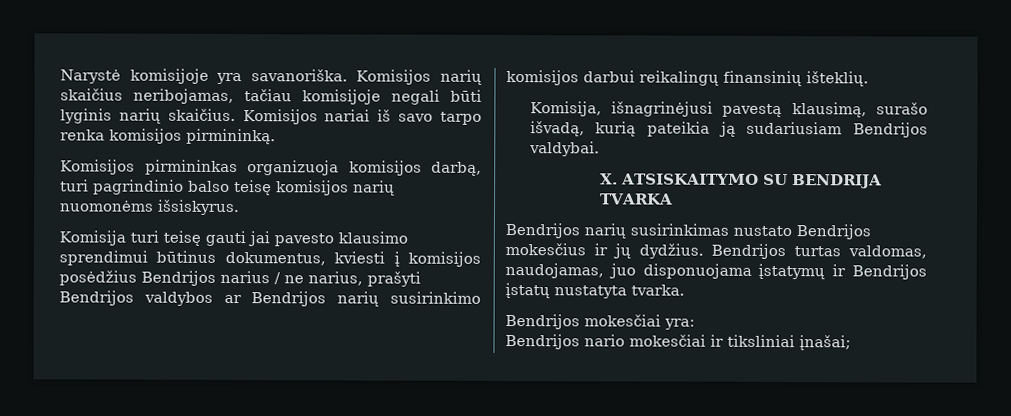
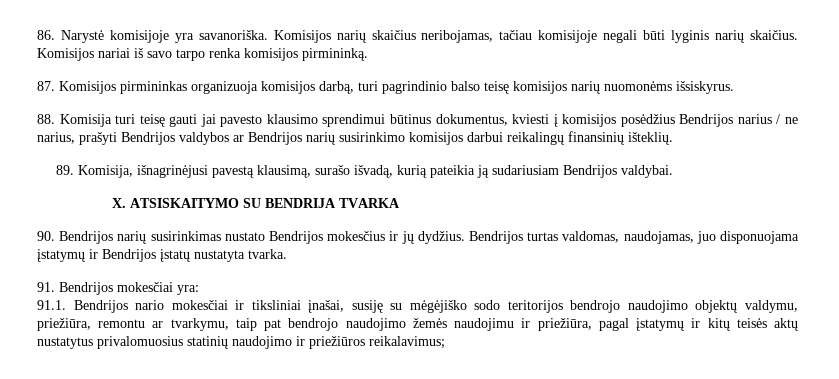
- Narystė komisijoje yra savanoriška.
+ 86. Narystė komisijoje yra savanoriška.
- Komisijos pirmininkas organizuoja komisijos darbą, turi pagrindinio balso teisę komisijos narių nuomonėms išsiskyrus.
+ 87. Komisijos pirmininkas organizuoja komisijos darbą, turi pagrindinio balso teisę komisijos narių nuomonėms išsiskyrus.
- Komisija turi teisę gauti jai pavesto klausimo sprendimui būtinus dokumentus, kviesti į komisijos posėdžius Bendrijos narius / ne narius, prašyti Bendrijos valdybos ar Bendrijos narių susirinkimo komisijos darbui reikalingų finansinių išteklių.
+ 88. Komisija turi teisę gauti jai pavesto klausimo sprendimui būtinus dokumentus, kviesti į komisijos posėdžius Bendrijos narius / ne narius, prašyti Bendrijos valdybos ar Bendrijos narių susirinkimo komisijos darbui reikalingų finansinių išteklių.
- Komisija, išnagrinėjusi pavestą klausimą, surašo išvadą, kurią pateikia ją sudariusiam Bendrijos valdybai.
+ 89. Komisija, išnagrinėjusi pavestą klausimą, surašo išvadą, kurią pateikia ją sudariusiam Bendrijos valdybai.
- Bendrijos narių susirinkimas nustato Bendrijos mokesčius ir jų dydžius.
+ 90. Bendrijos narių susirinkimas nustato Bendrijos mokesčius ir jų dydžius.
- Bendrijos mokesčiai yra:
+ 91. Bendrijos mokesčiai yra:
- Bendrijos nario mokesčiai ir tiksliniai įnašai;
+ 91.1. Bendrijos nario mokesčiai ir tiksliniai įnašai, susiję su mėgėjiško sodo teritorijos bendrojo naudojimo objektų valdymu, priežiūra, remontu ar tvarkymu, taip pat bendrojo naudojimo žemės naudojimu ir priežiūra, pagal įstatymų ir kitų teisės aktų nustatytus privalomuosius statinių naudojimo ir priežiūros reikalavimus;

